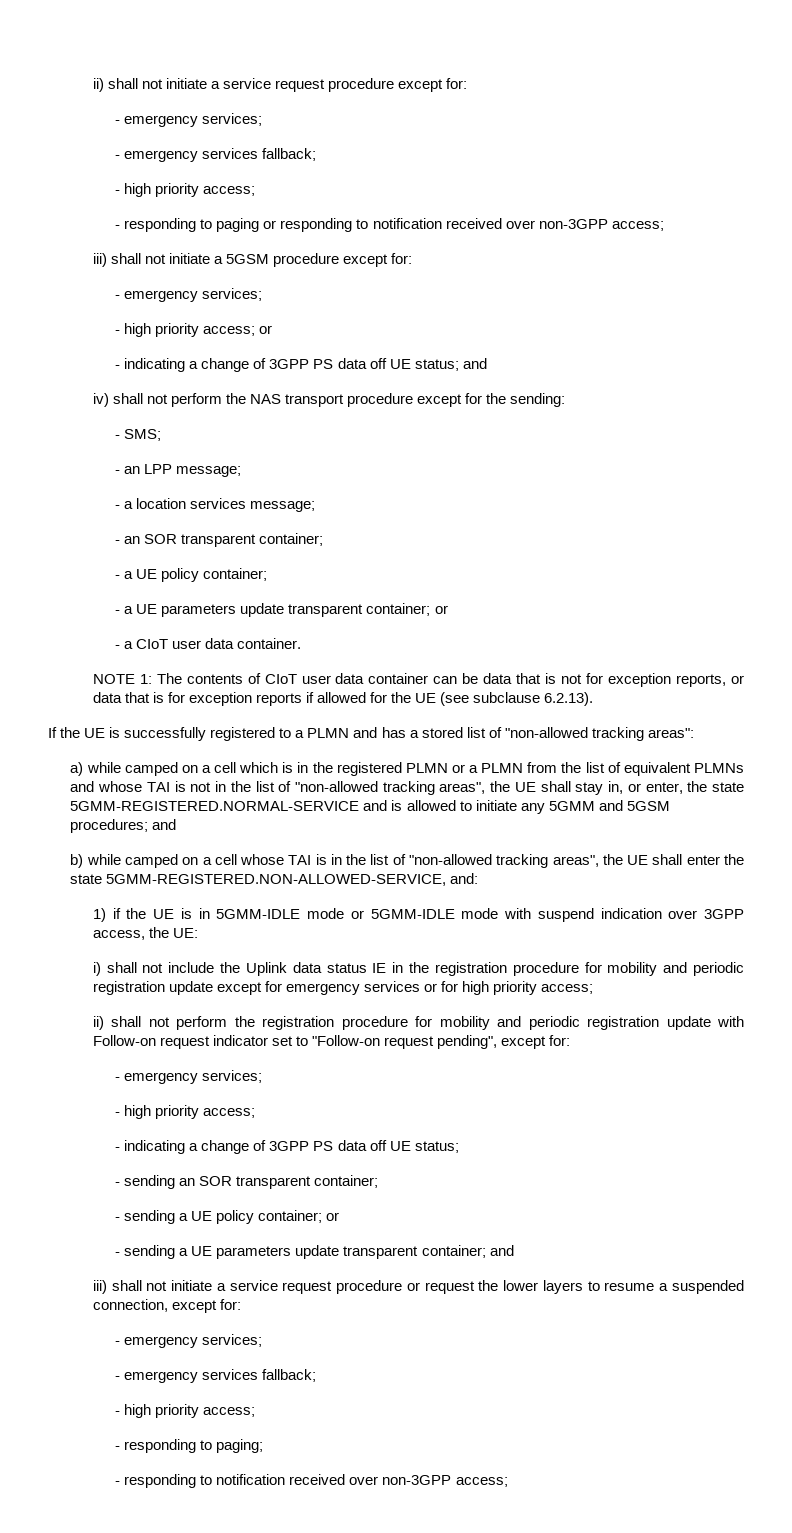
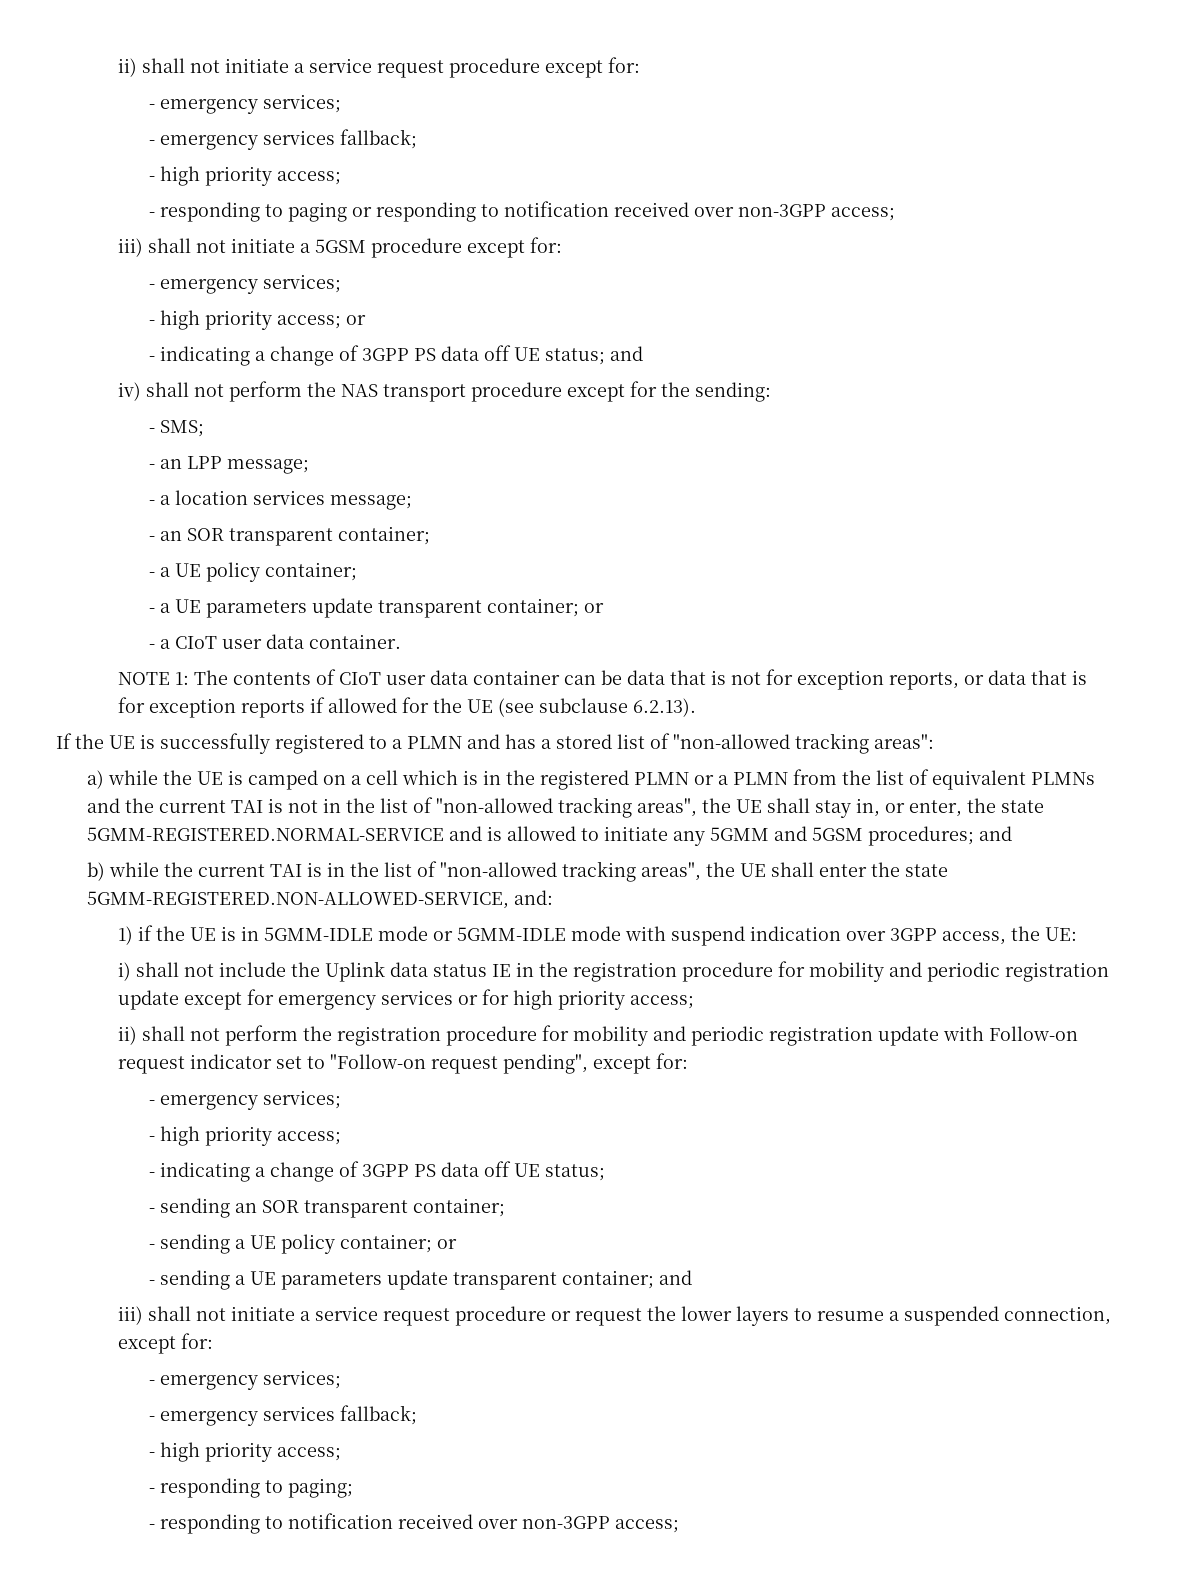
- a) while camped on a cell which is in the registered PLMN or a PLMN from the list of equivalent PLMNs and whose TAI is not in the list of "non-allowed tracking areas", the UE shall stay in, or enter, the state 5GMM-REGISTERED.NORMAL-SERVICE and is allowed to initiate any 5GMM and 5GSM procedures; and
+ a) while the UE is camped on a cell which is in the registered PLMN or a PLMN from the list of equivalent PLMNs and the current TAI is not in the list of "non-allowed tracking areas", the UE shall stay in, or enter, the state 5GMM-REGISTERED.NORMAL-SERVICE and is allowed to initiate any 5GMM and 5GSM procedures; and
- b) while camped on a cell whose TAI is in the list of "non-allowed tracking areas", the UE shall enter the state 5GMM-REGISTERED.NON-ALLOWED-SERVICE, and:
+ b) while the current TAI is in the list of "non-allowed tracking areas", the UE shall enter the state 5GMM-REGISTERED.NON-ALLOWED-SERVICE, and:

